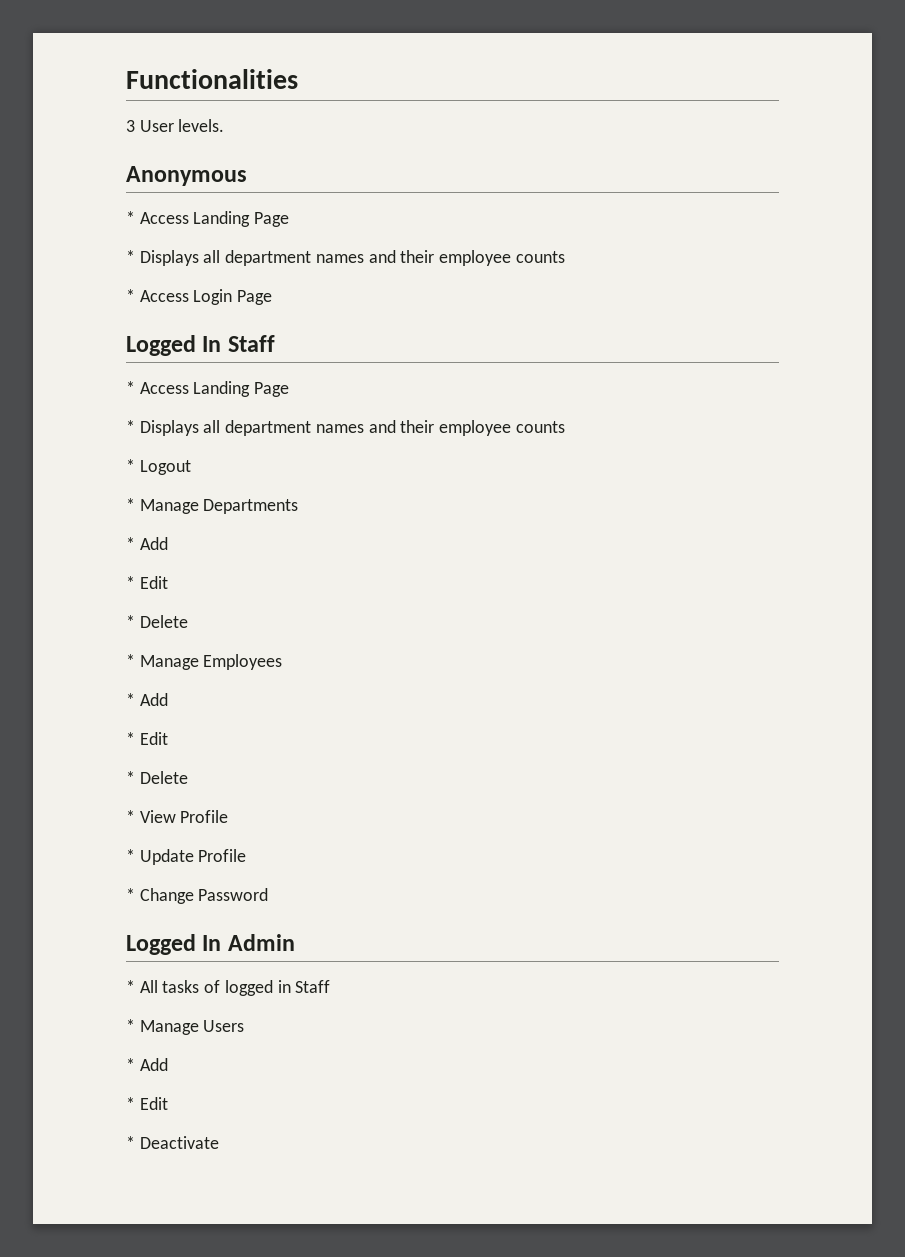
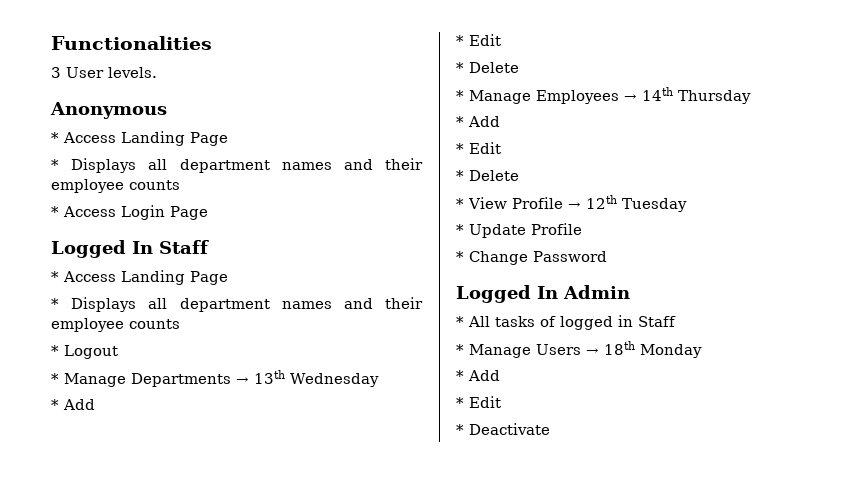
- * Manage Departments
+ * Manage Departments → 13th Wednesday
- * Manage Employees
+ * Manage Employees → 14th Thursday
- * View Profile
+ * View Profile → 12th Tuesday
- * Manage Users
+ * Manage Users → 18th Monday

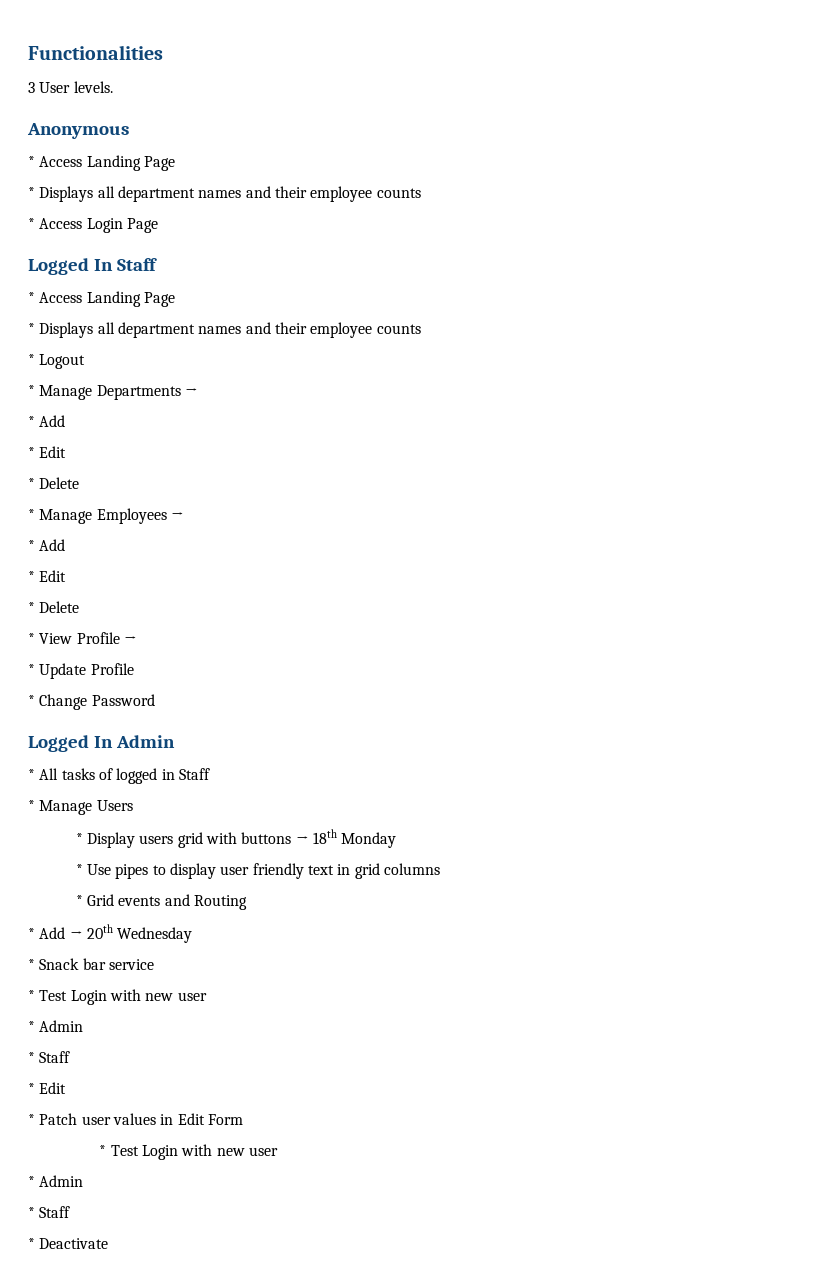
- * Manage Departments → 13th Wednesday
+ * Manage Departments →
- * Manage Employees → 14th Thursday
+ * Manage Employees →
- * View Profile → 12th Tuesday
+ * View Profile →
- * Manage Users → 18th Monday
- * Add
+ * Manage Users
+ * Display users grid with buttons → 18th Monday
+ * Use pipes to display user friendly text in grid columns
+ * Grid events and Routing
+ * Add → 20th Wednesday
+ * Snack bar service
+ * Test Login with new user
+ * Admin
+ * Staff
  * Edit
+ * Patch user values in Edit Form
+ * Test Login with new user
+ * Admin
+ * Staff

